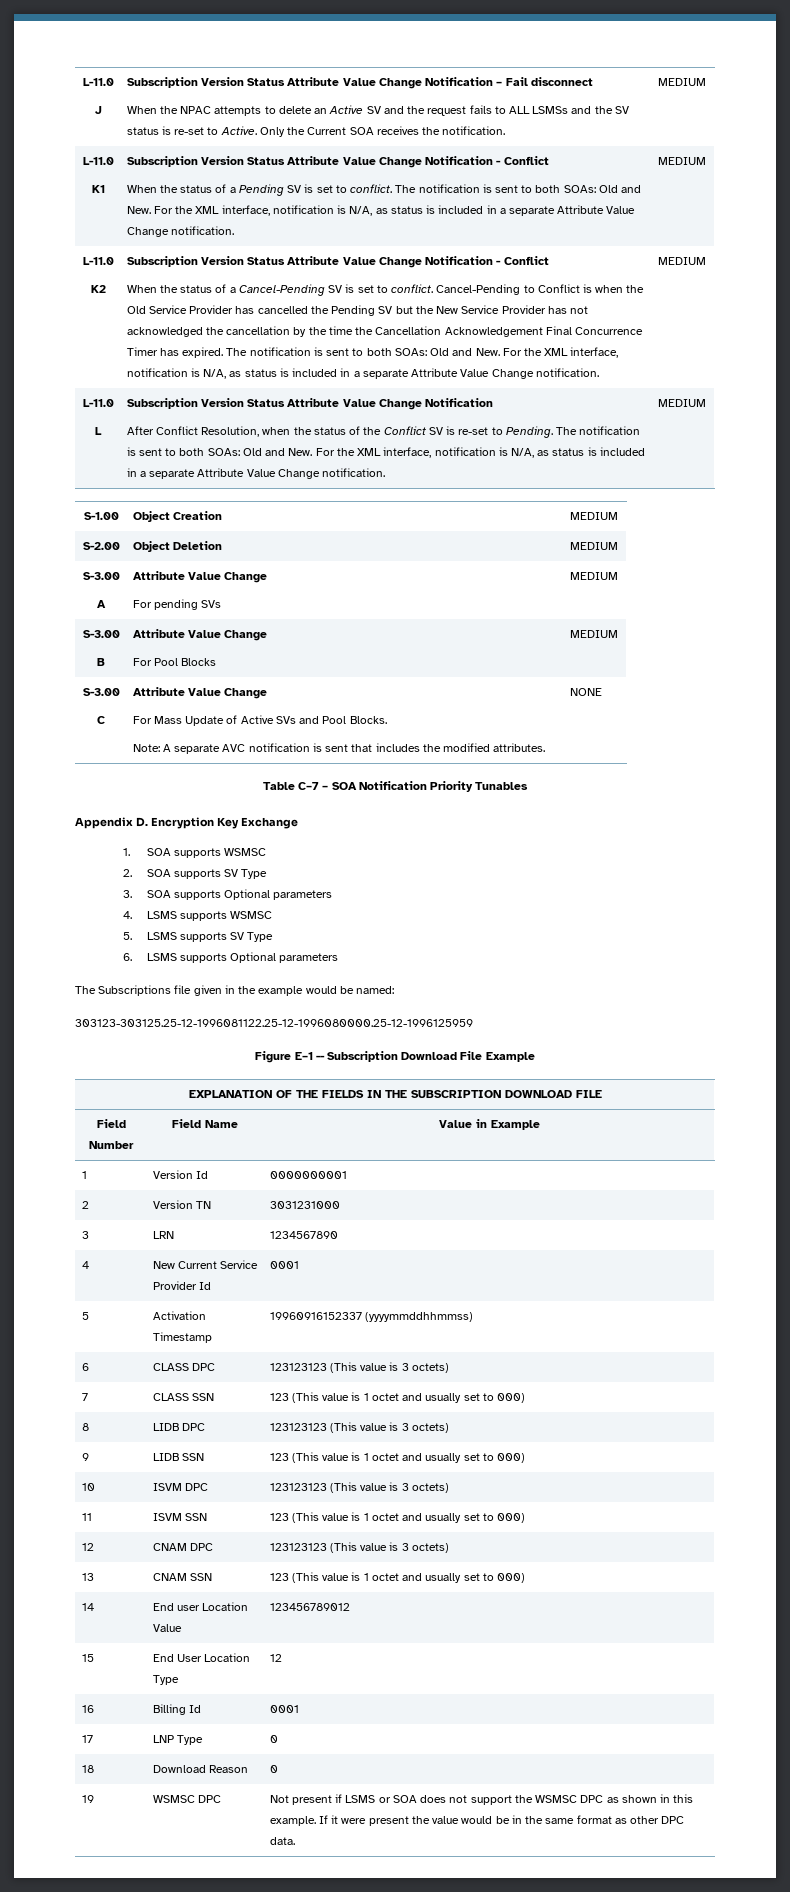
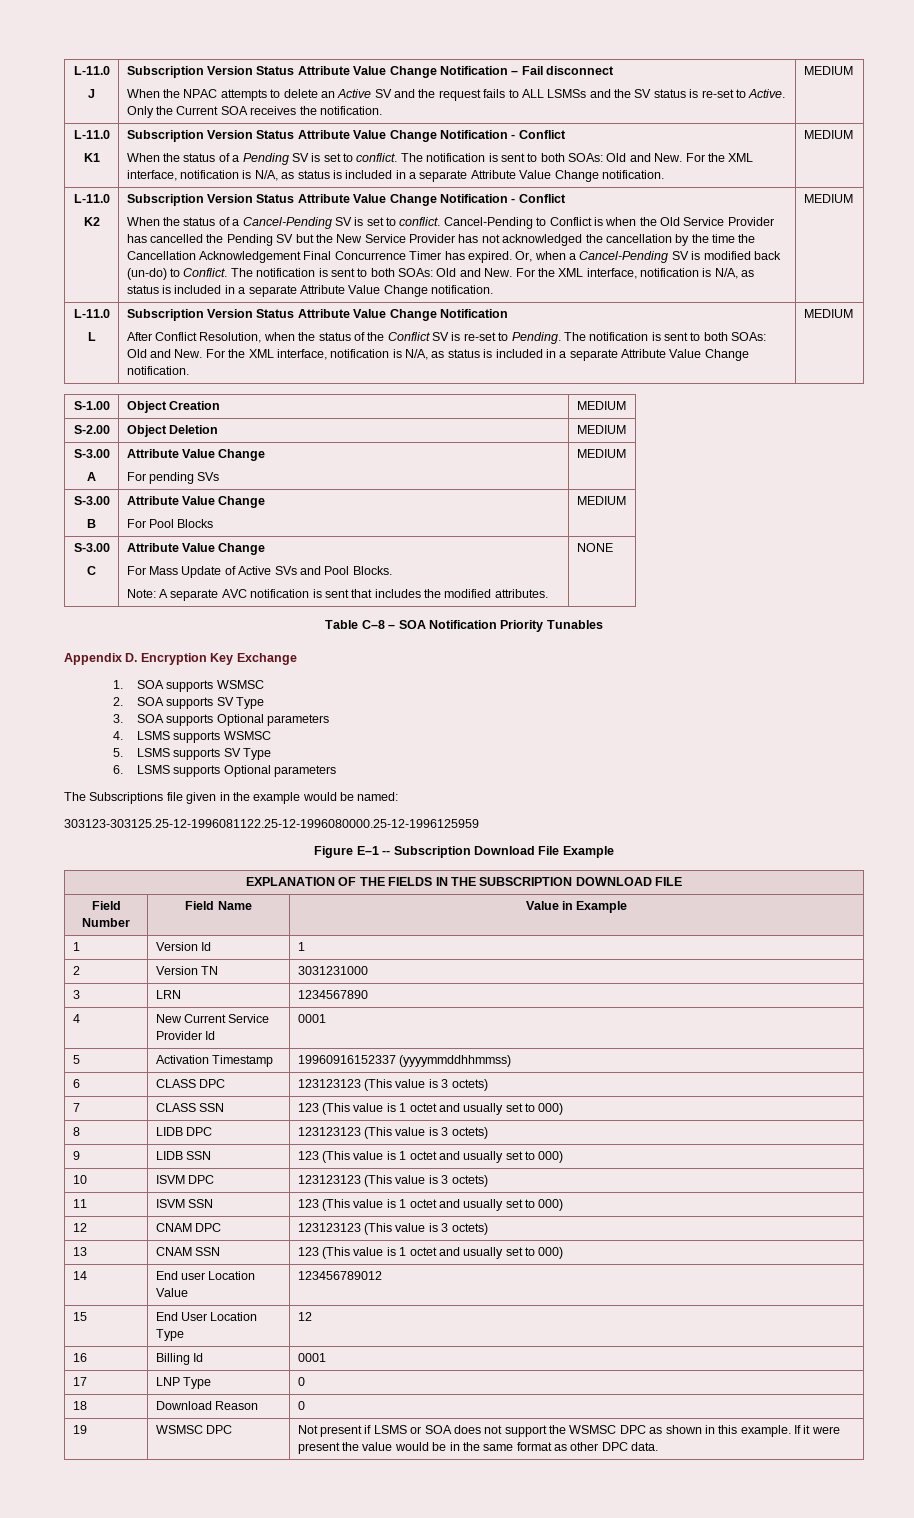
+ Or, when a Cancel-Pending SV is modified back (un-do) to Conflict.
- Table C–7 – SOA Notification Priority Tunables
+ Table C–8 – SOA Notification Priority Tunables
- 1 | Version Id | 0000000001
+ 1 | Version Id | 1

